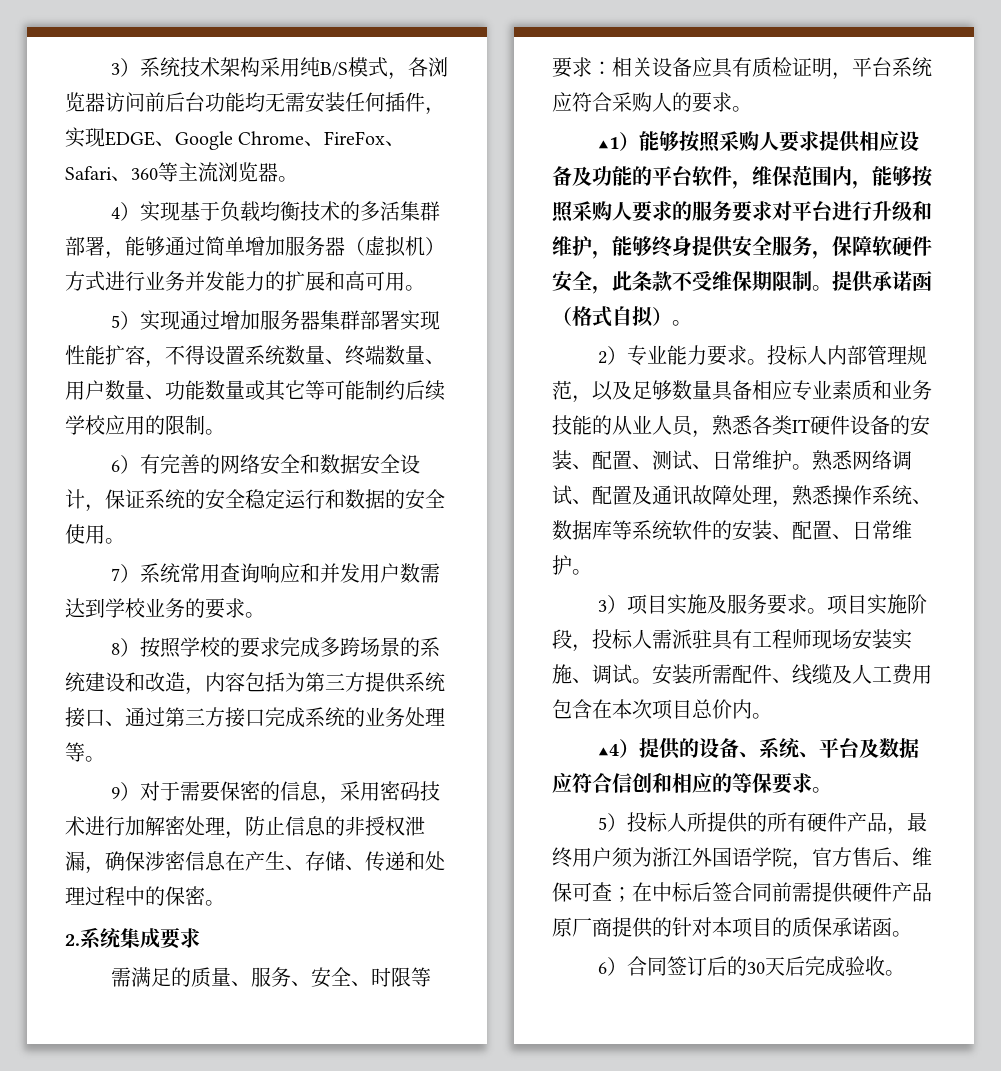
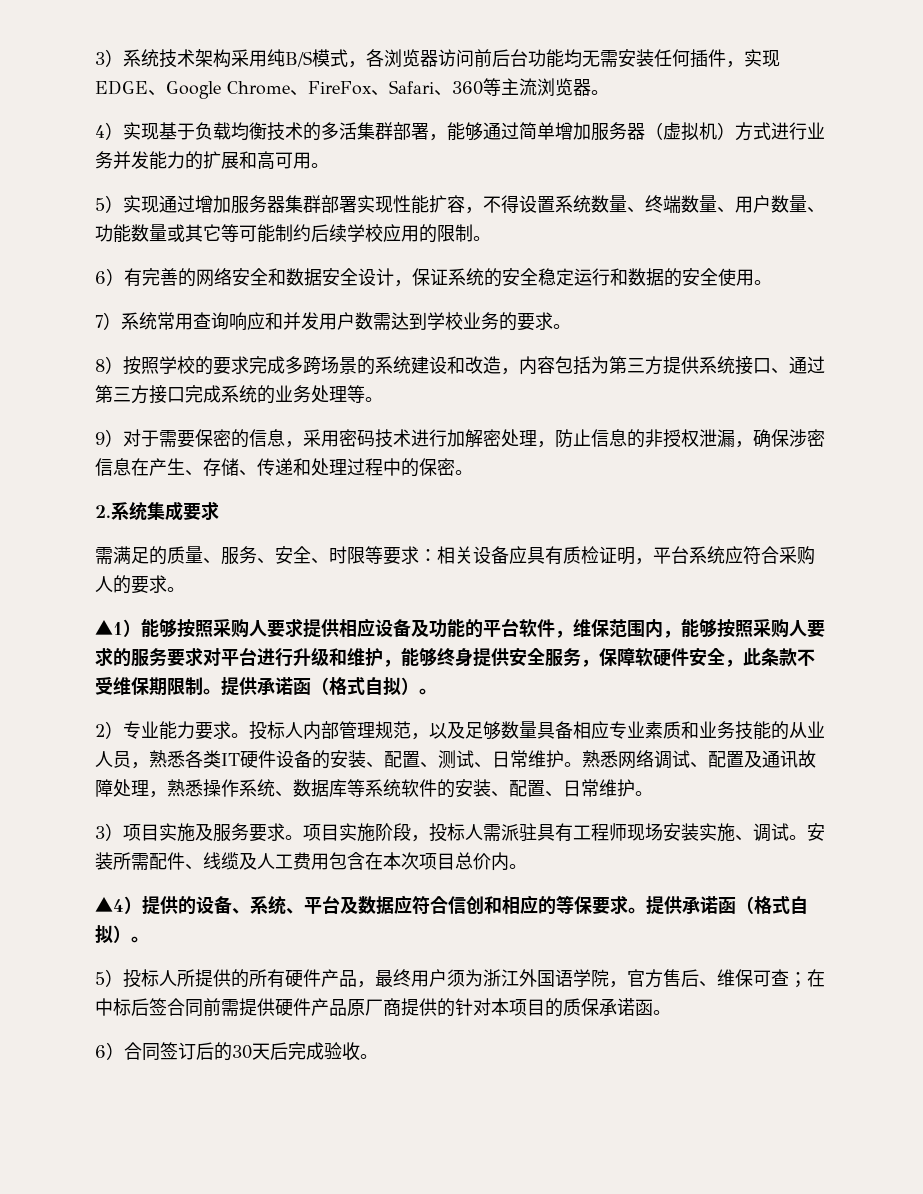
- ▲4）提供的设备、系统、平台及数据应符合信创和相应的等保要求。
+ ▲4）提供的设备、系统、平台及数据应符合信创和相应的等保要求。提供承诺函（格式自拟）。

